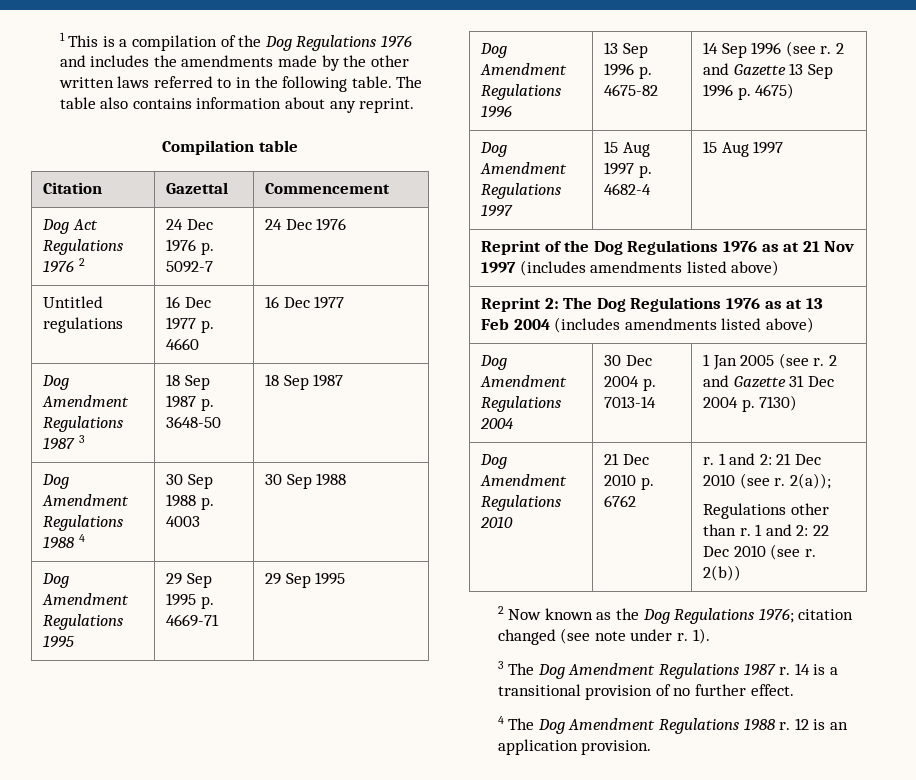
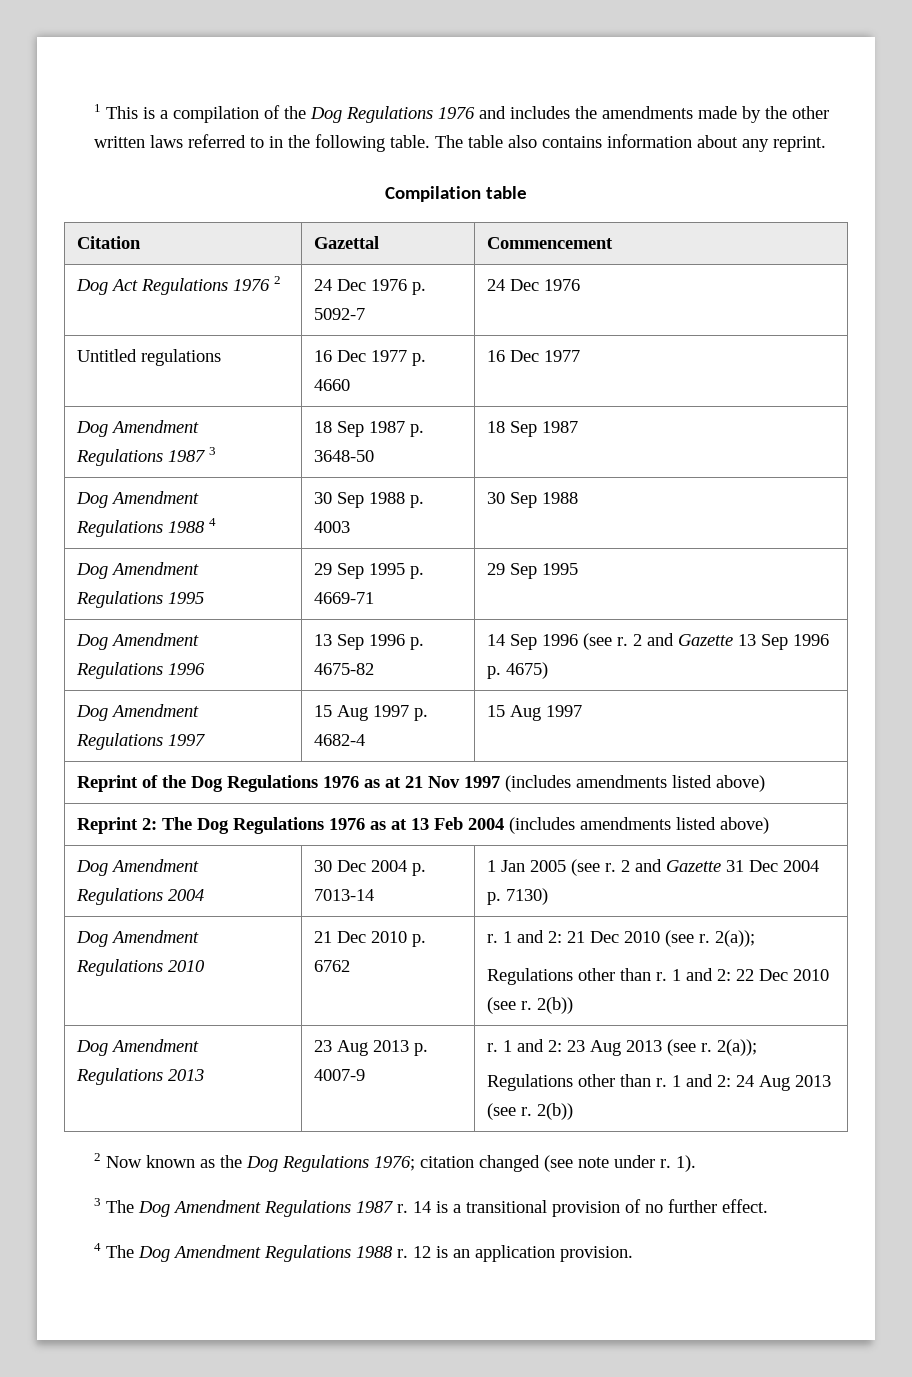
+ Dog Amendment Regulations 2013 | 23 Aug 2013 p. 4007-9 | r. 1 and 2: 23 Aug 2013 (see r. 2(a));
+ Regulations other than r. 1 and 2: 24 Aug 2013 (see r. 2(b))

